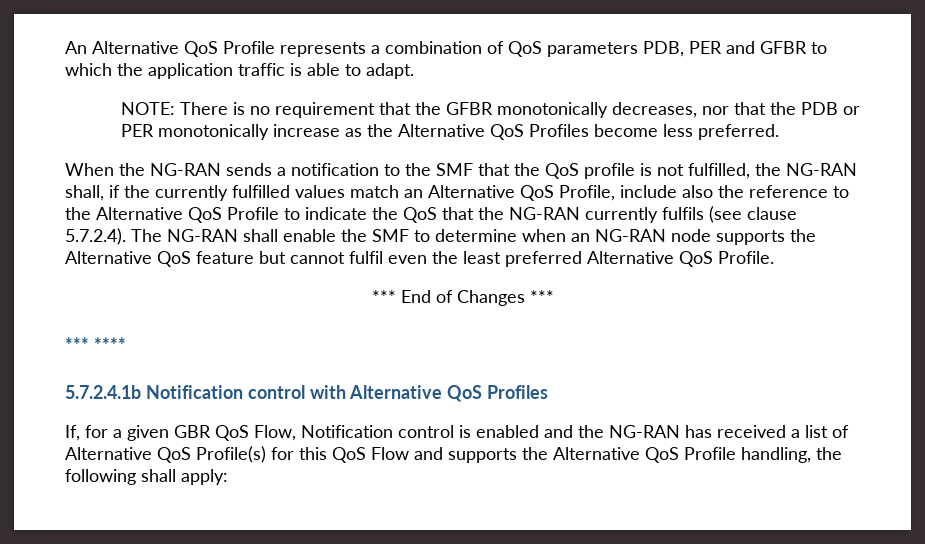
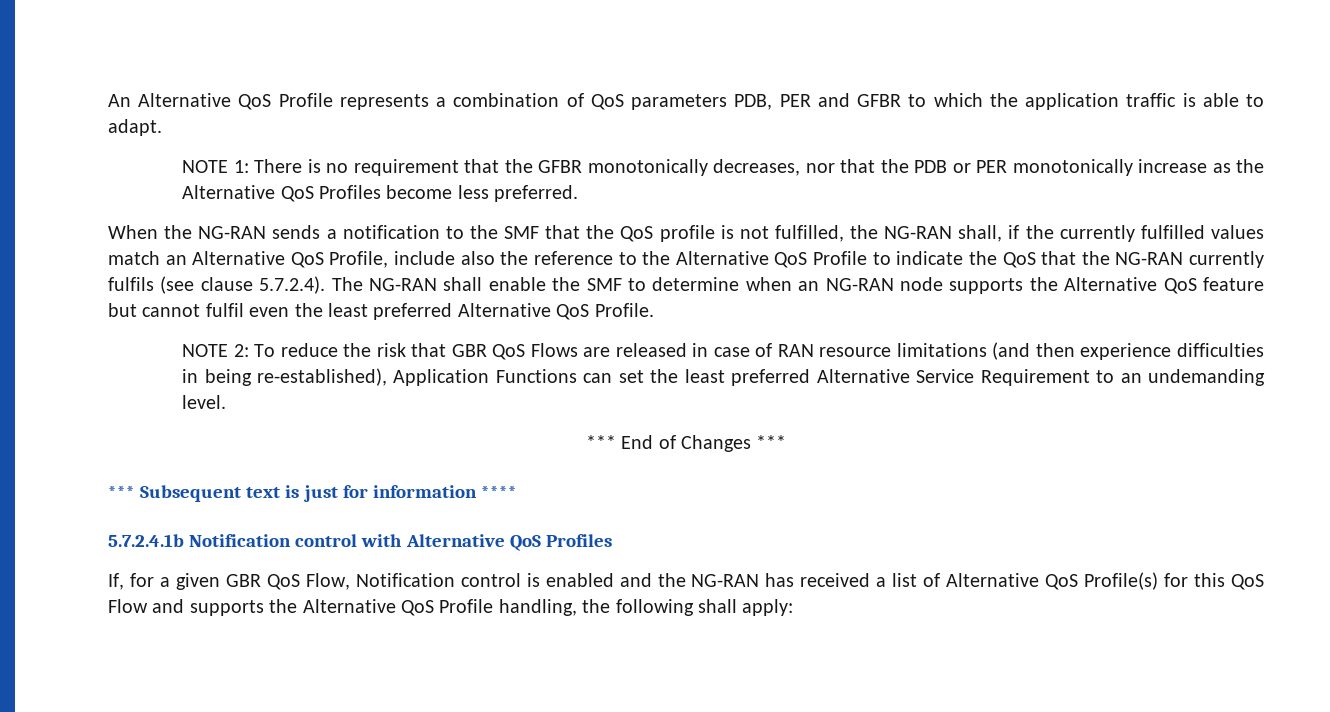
- NOTE: There is no requirement that the GFBR monotonically decreases, nor that the PDB or PER monotonically increase as the Alternative QoS Profiles become less preferred.
+ NOTE 1: There is no requirement that the GFBR monotonically decreases, nor that the PDB or PER monotonically increase as the Alternative QoS Profiles become less preferred.
+ NOTE 2: To reduce the risk that GBR QoS Flows are released in case of RAN resource limitations (and then experience difficulties in being re-established), Application Functions can set the least preferred Alternative Service Requirement to an undemanding level.
- *** ****
+ *** Subsequent text is just for information ****

